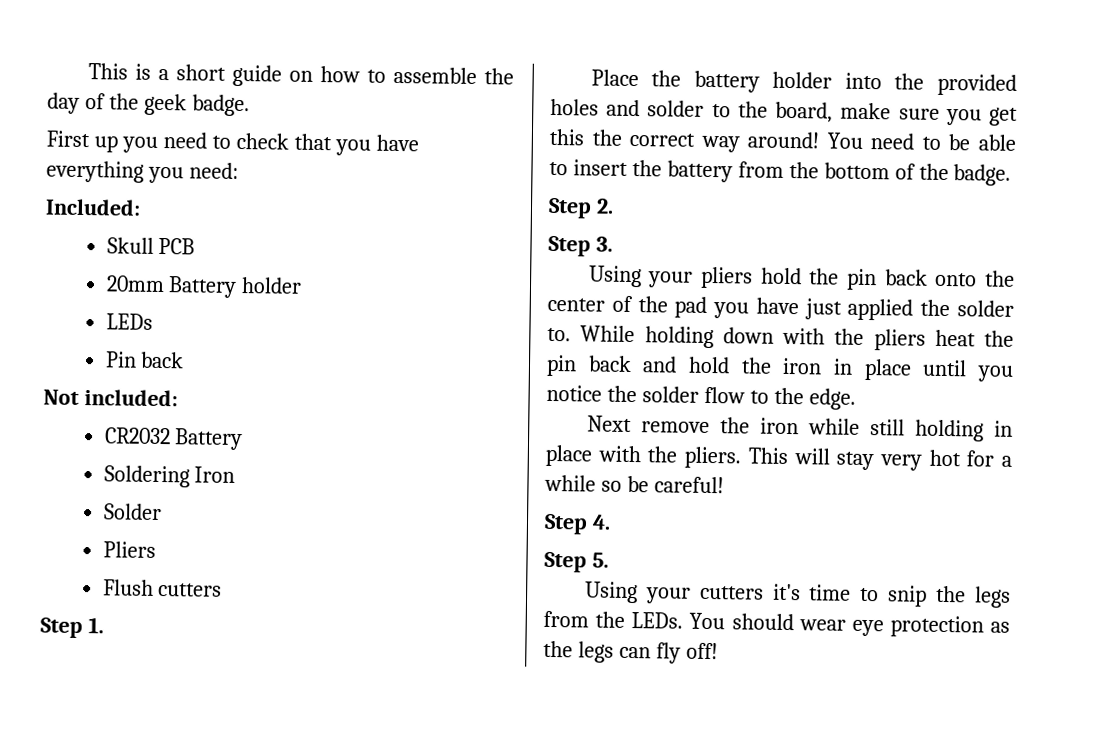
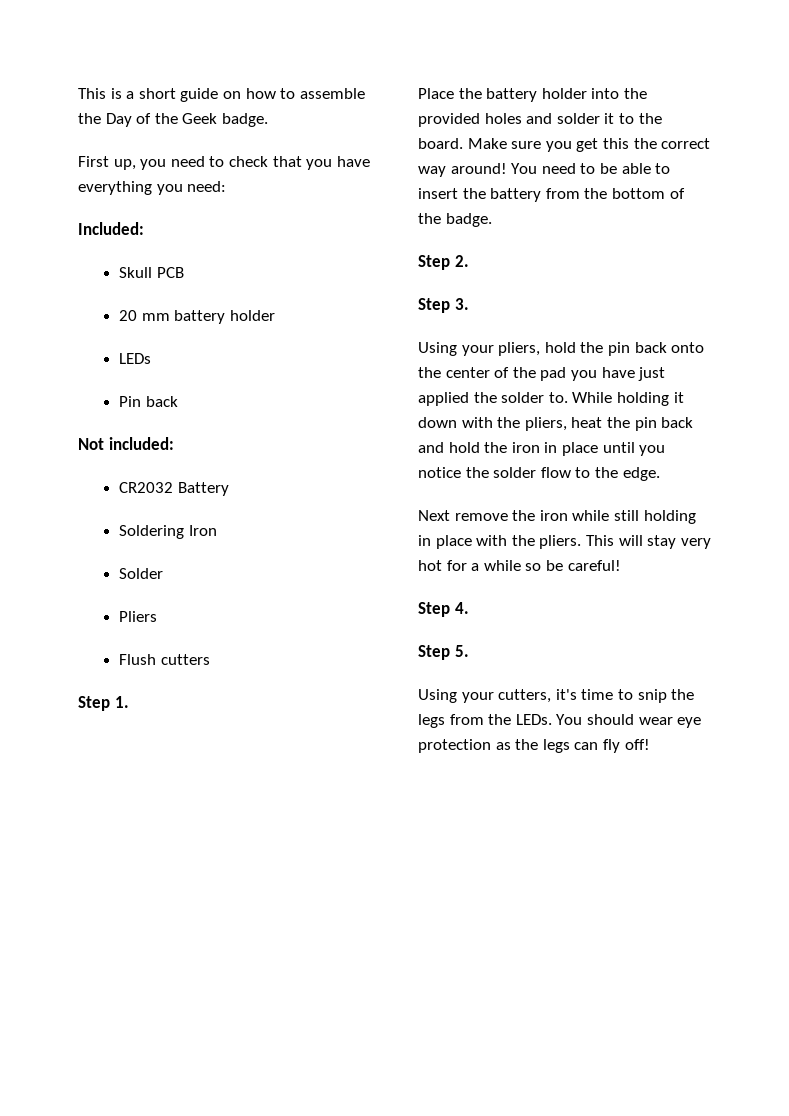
- This is a short guide on how to assemble the day of the geek badge.
+ This is a short guide on how to assemble the Day of the Geek badge.
- First up you need to check that you have everything you need:
+ First up, you need to check that you have everything you need:
- 20mm Battery holder
+ 20 mm battery holder
- Place the battery holder into the provided holes and solder to the board, make sure you get this the correct way around!
+ Place the battery holder into the provided holes and solder it to the board. Make sure you get this the correct way around!
- Using your pliers hold the pin back onto the center of the pad you have just applied the solder to.
+ Using your pliers, hold the pin back onto the center of the pad you have just applied the solder to.
- While holding down with the pliers heat the pin back and hold the iron in place until you notice the solder flow to the edge.
+ While holding it down with the pliers, heat the pin back and hold the iron in place until you notice the solder flow to the edge.
- Using your cutters it's time to snip the legs from the LEDs.
+ Using your cutters, it's time to snip the legs from the LEDs.

